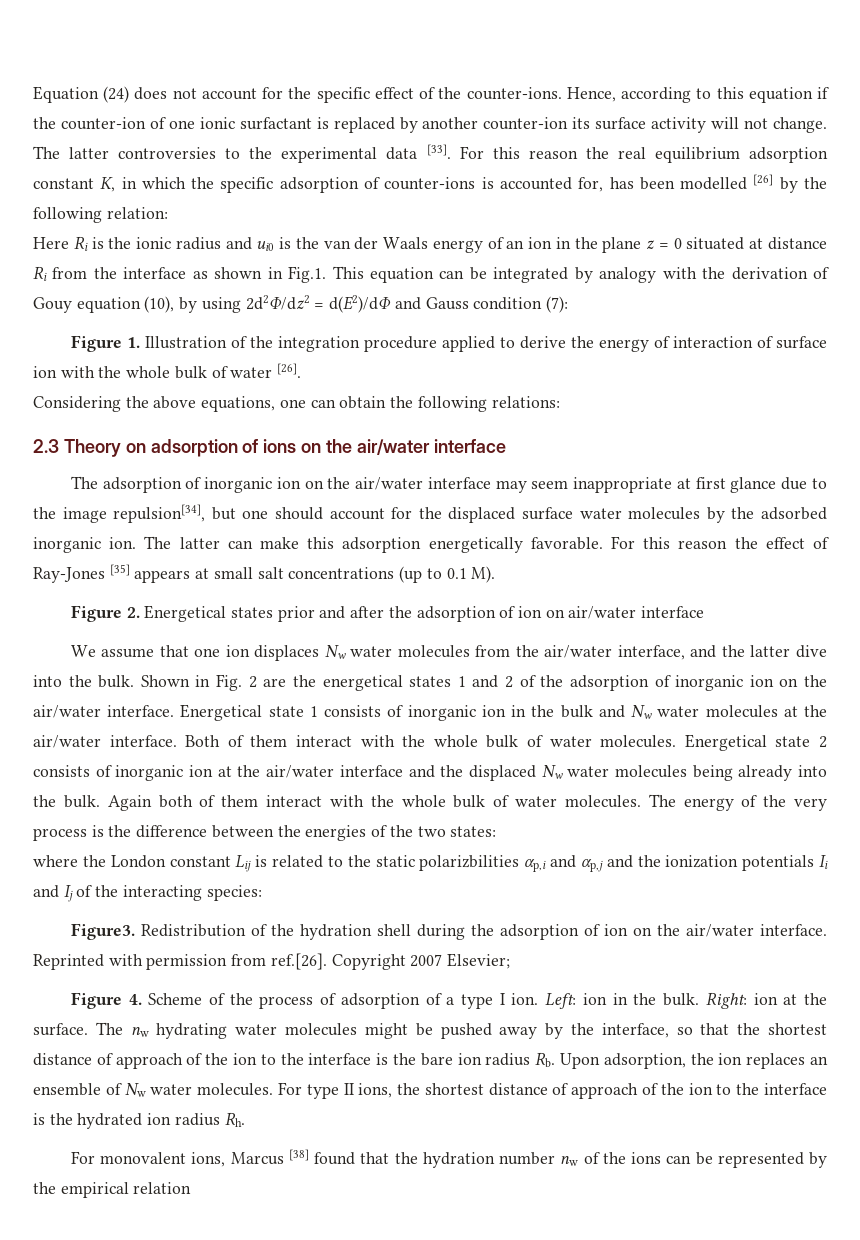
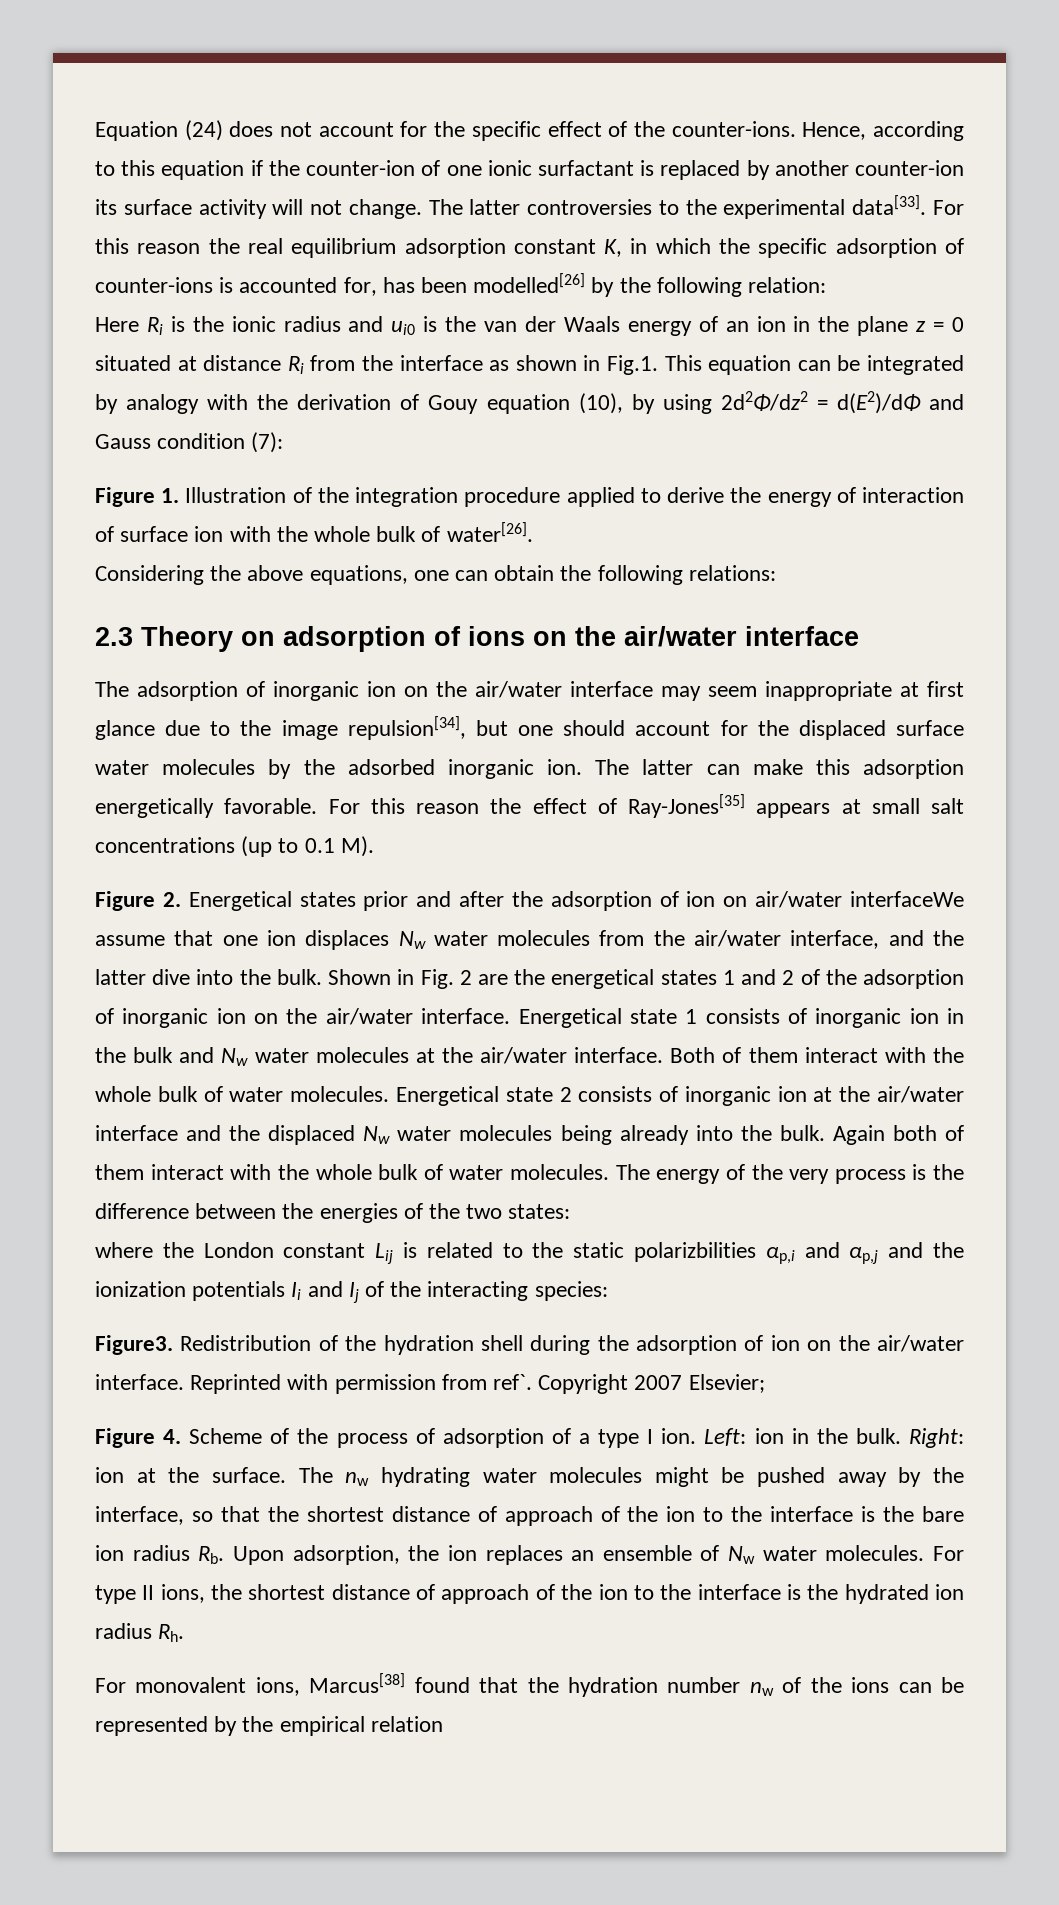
- The latter controversies to the experimental data [33].
+ The latter controversies to the experimental data[33].
- For this reason the real equilibrium adsorption constant K, in which the specific adsorption of counter-ions is accounted for, has been modelled [26] by the following relation:
+ For this reason the real equilibrium adsorption constant K, in which the specific adsorption of counter-ions is accounted for, has been modelled[26] by the following relation:
- Figure 1. Illustration of the integration procedure applied to derive the energy of interaction of surface ion with the whole bulk of water [26].
+ Figure 1. Illustration of the integration procedure applied to derive the energy of interaction of surface ion with the whole bulk of water[26].
- For this reason the effect of Ray-Jones [35] appears at small salt concentrations (up to 0.1 M).
+ For this reason the effect of Ray-Jones[35] appears at small salt concentrations (up to 0.1 M).
- Figure 2. Energetical states prior and after the adsorption of ion on air/water interface
- We assume that one ion displaces Nw water molecules from the air/water interface, and the latter dive into the bulk.
+ Figure 2. Energetical states prior and after the adsorption of ion on air/water interfaceWe assume that one ion displaces Nw water molecules from the air/water interface, and the latter dive into the bulk.
- Reprinted with permission from ref.[26]. Copyright 2007 Elsevier;
+ Reprinted with permission from ref`. Copyright 2007 Elsevier;
- For monovalent ions, Marcus [38] found that the hydration number nw of the ions can be represented by the empirical relation
+ For monovalent ions, Marcus[38] found that the hydration number nw of the ions can be represented by the empirical relation

